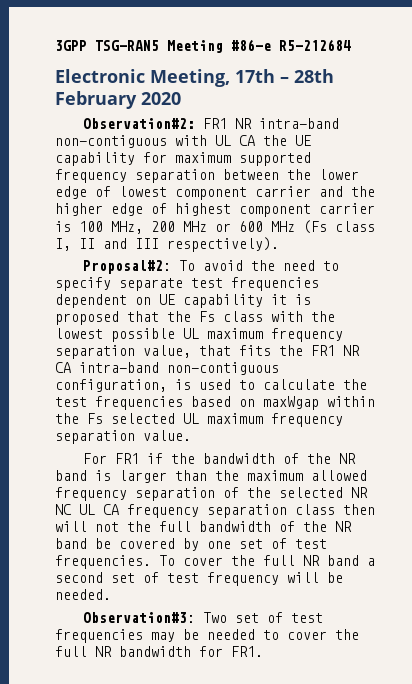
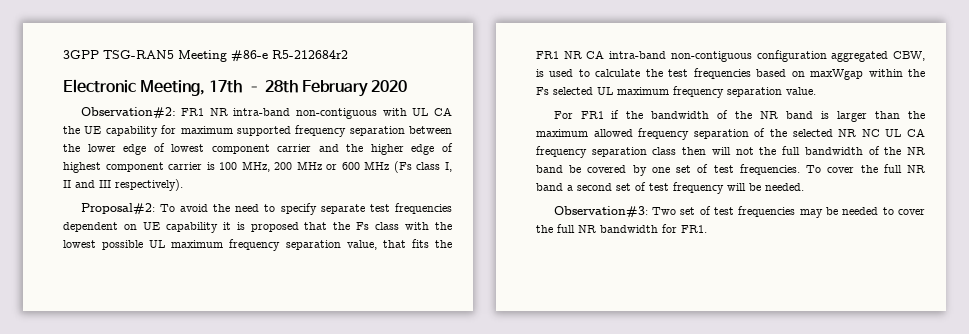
- 3GPP TSG-RAN5 Meeting #86-e R5-212684
+ 3GPP TSG-RAN5 Meeting #86-e R5-212684r2
- Proposal#2: To avoid the need to specify separate test frequencies dependent on UE capability it is proposed that the Fs class with the lowest possible UL maximum frequency separation value, that fits the FR1 NR CA intra-band non-contiguous configuration, is used to calculate the test frequencies based on maxWgap within the Fs selected UL maximum frequency separation value.
+ Proposal#2: To avoid the need to specify separate test frequencies dependent on UE capability it is proposed that the Fs class with the lowest possible UL maximum frequency separation value, that fits the FR1 NR CA intra-band non-contiguous configuration aggregated CBW, is used to calculate the test frequencies based on maxWgap within the Fs selected UL maximum frequency separation value.

